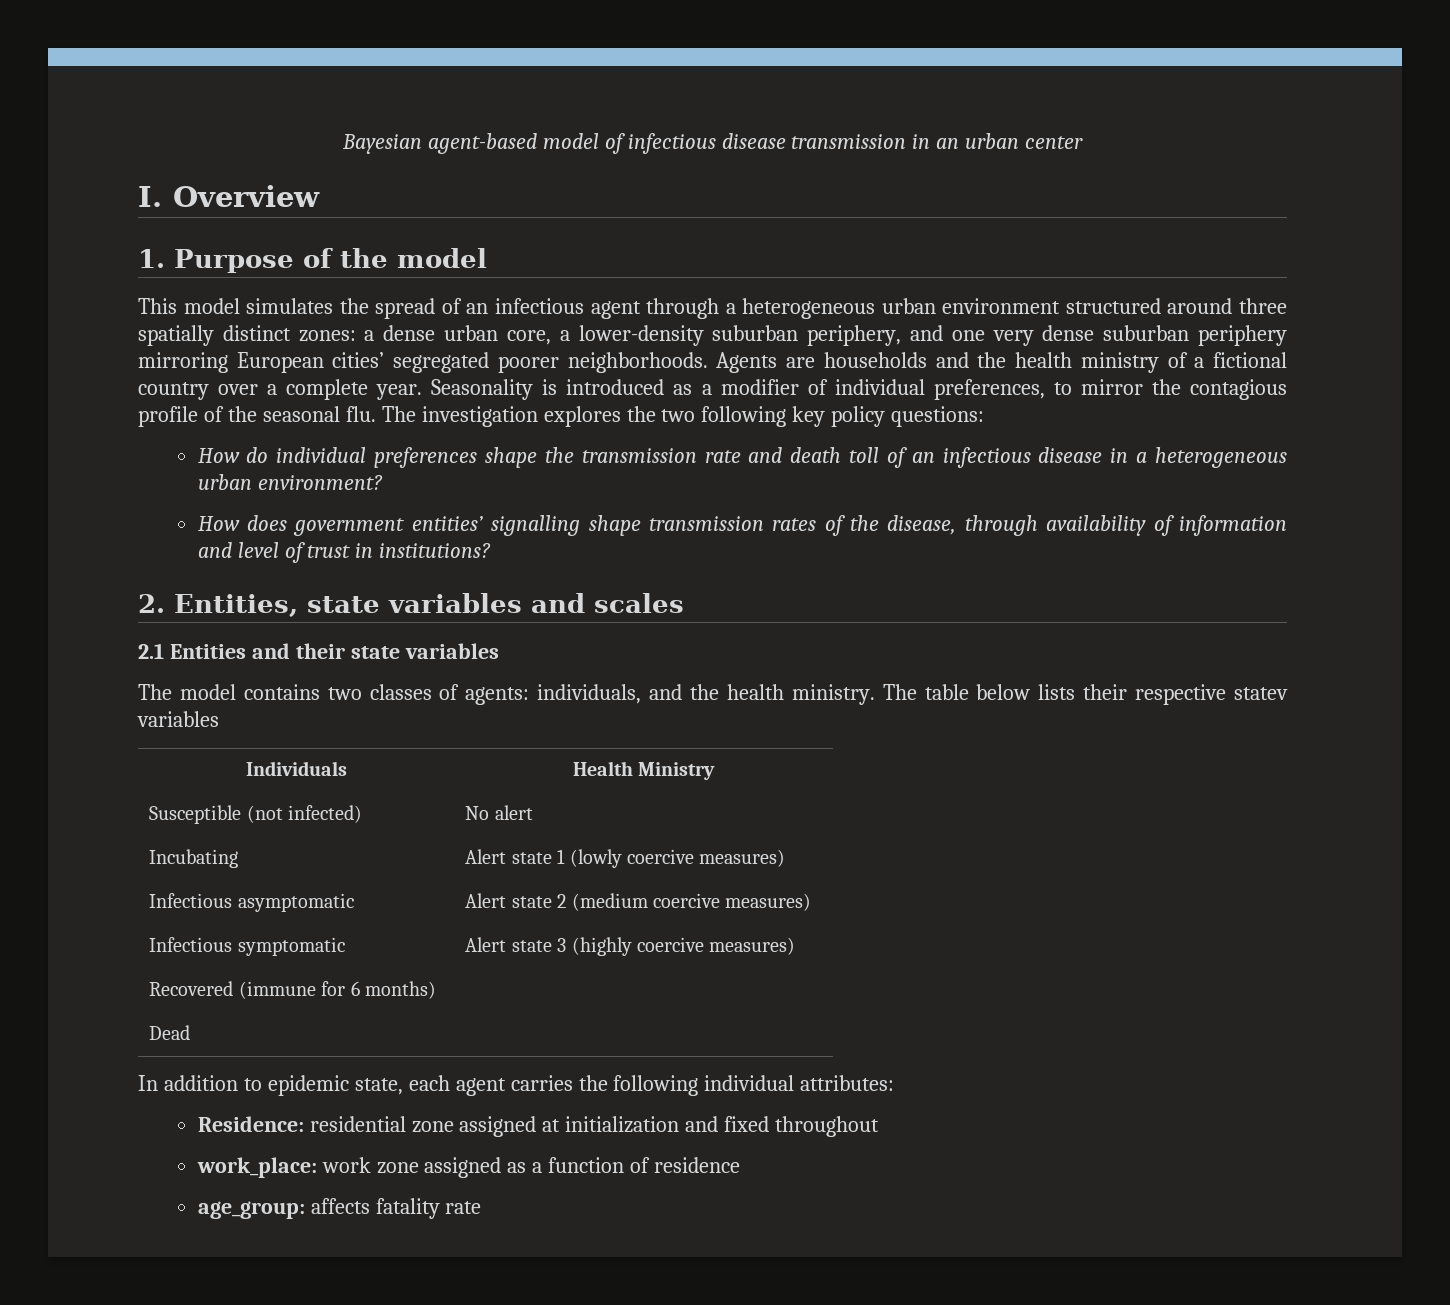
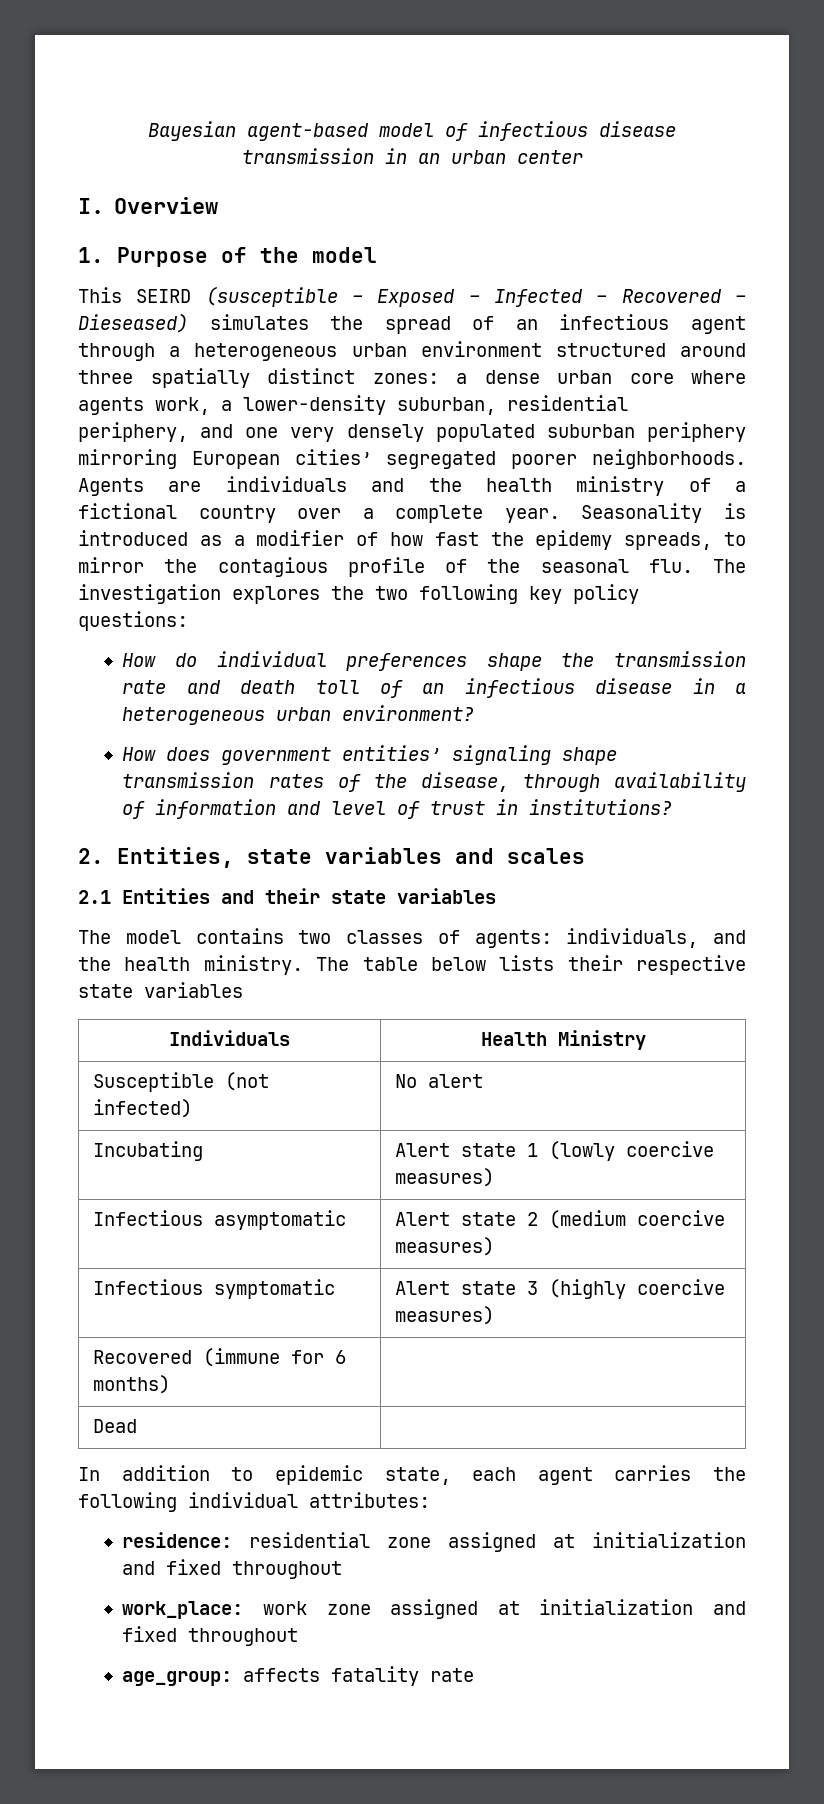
- This model simulates the spread of an infectious agent through a heterogeneous urban environment structured around three spatially distinct zones: a dense urban core, a lower-density suburban periphery, and one very dense suburban periphery mirroring European cities’ segregated poorer neighborhoods.
+ This SEIRD (susceptible – Exposed – Infected – Recovered – Dieseased) simulates the spread of an infectious agent through a heterogeneous urban environment structured around three spatially distinct zones: a dense urban core where agents work, a lower-density suburban, residential periphery, and one very densely populated suburban periphery mirroring European cities’ segregated poorer neighborhoods.
- Agents are households and the health ministry of a fictional country over a complete year.
+ Agents are individuals and the health ministry of a fictional country over a complete year.
- Seasonality is introduced as a modifier of individual preferences, to mirror the contagious profile of the seasonal flu.
+ Seasonality is introduced as a modifier of how fast the epidemy spreads, to mirror the contagious profile of the seasonal flu.
- How does government entities’ signalling shape transmission rates of the disease, through availability of information and level of trust in institutions?
+ How does government entities’ signaling shape transmission rates of the disease, through availability of information and level of trust in institutions?
- The table below lists their respective statev variables
+ The table below lists their respective state variables
- Residence: residential zone assigned at initialization and fixed throughout
+ residence: residential zone assigned at initialization and fixed throughout
- work_place: work zone assigned as a function of residence
+ work_place: work zone assigned at initialization and fixed throughout

